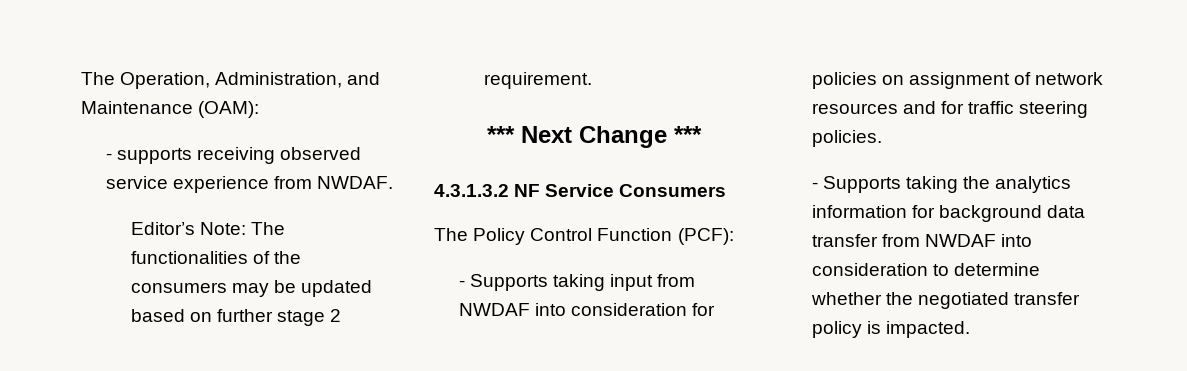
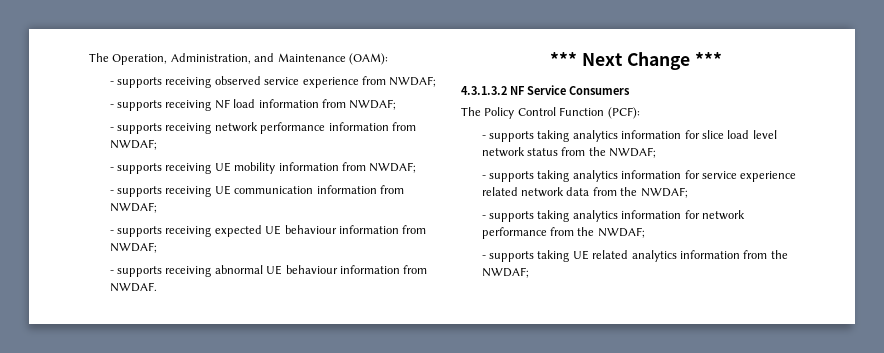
- - supports receiving observed service experience from NWDAF.
- Editor’s Note: The functionalities of the consumers may be updated based on further stage 2 requirement.
+ - supports receiving observed service experience from NWDAF;
+ - supports receiving NF load information from NWDAF;
+ - supports receiving network performance information from NWDAF;
+ - supports receiving UE mobility information from NWDAF;
+ - supports receiving UE communication information from NWDAF;
+ - supports receiving expected UE behaviour information from NWDAF;
+ - supports receiving abnormal UE behaviour information from NWDAF.
- - Supports taking input from NWDAF into consideration for policies on assignment of network resources and for traffic steering policies.
- - Supports taking the analytics information for background data transfer from NWDAF into consideration to determine whether the negotiated transfer policy is impacted.
+ - supports taking analytics information for slice load level network status from the NWDAF;
+ - supports taking analytics information for service experience related network data from the NWDAF;
+ - supports taking analytics information for network performance from the NWDAF;
+ - supports taking UE related analytics information from the NWDAF;

